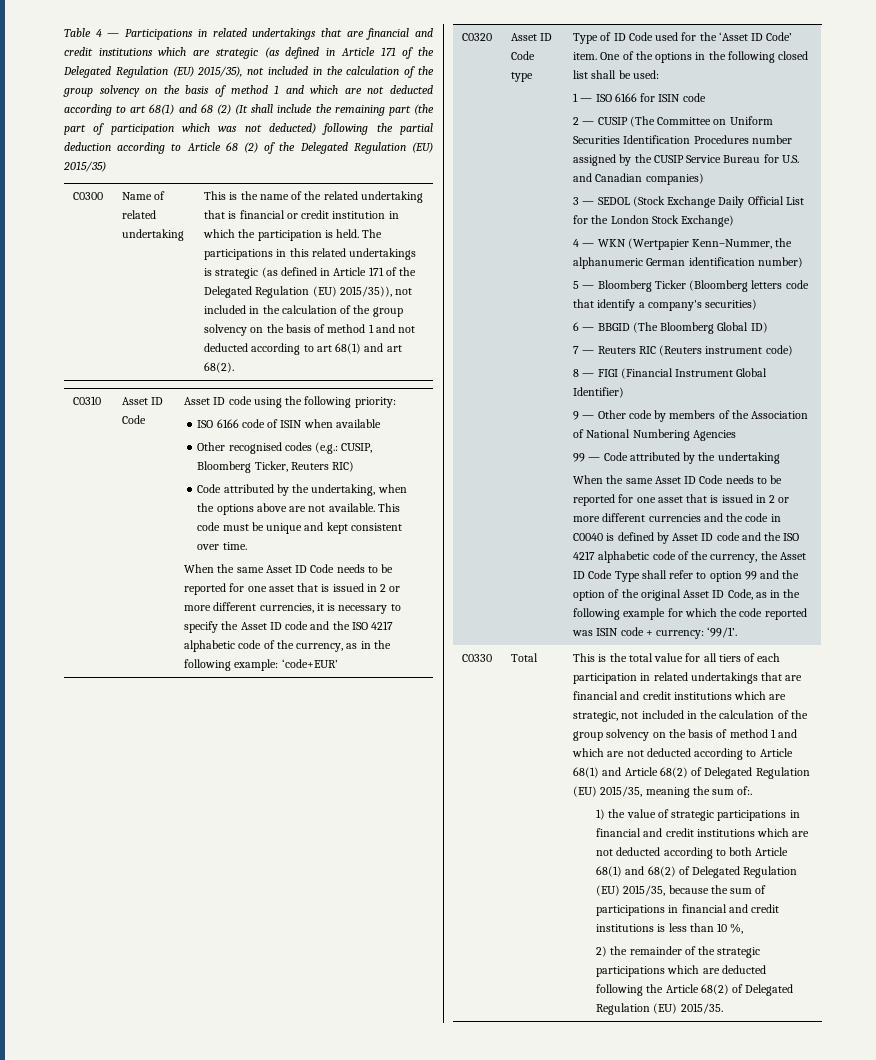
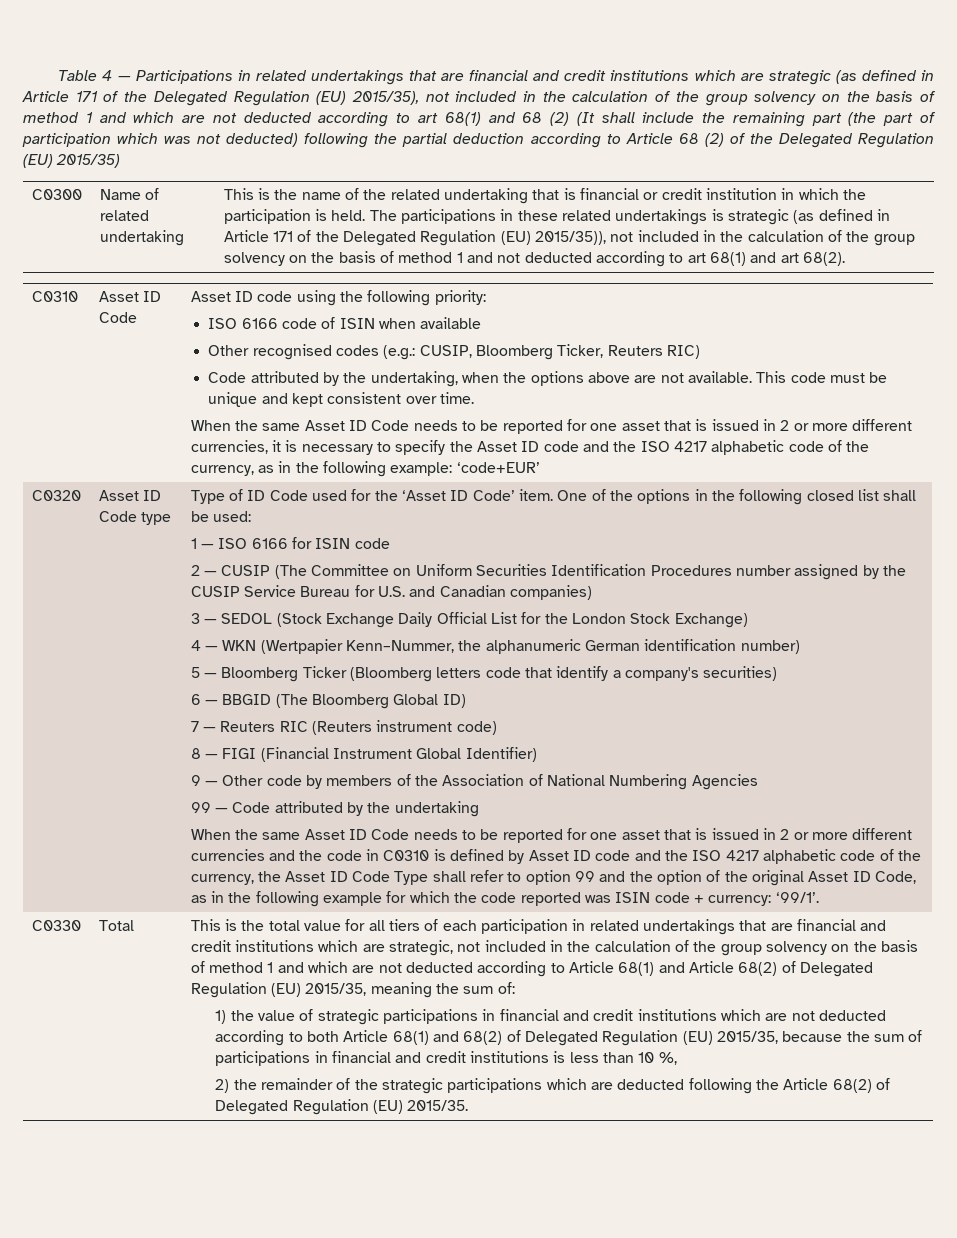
- The participations in this related undertakings is strategic (as defined in Article 171 of the Delegated Regulation (EU) 2015/35)), not included in the calculation of the group solvency on the basis of method 1 and not deducted according to art 68(1) and art 68(2).
+ The participations in these related undertakings is strategic (as defined in Article 171 of the Delegated Regulation (EU) 2015/35)), not included in the calculation of the group solvency on the basis of method 1 and not deducted according to art 68(1) and art 68(2).
- When the same Asset ID Code needs to be reported for one asset that is issued in 2 or more different currencies and the code in C0040 is defined by Asset ID code and the ISO 4217 alphabetic code of the currency, the Asset ID Code Type shall refer to option 99 and the option of the original Asset ID Code, as in the following example for which the code reported was ISIN code + currency:
+ When the same Asset ID Code needs to be reported for one asset that is issued in 2 or more different currencies and the code in C0310 is defined by Asset ID code and the ISO 4217 alphabetic code of the currency, the Asset ID Code Type shall refer to option 99 and the option of the original Asset ID Code, as in the following example for which the code reported was ISIN code + currency:
- This is the total value for all tiers of each participation in related undertakings that are financial and credit institutions which are strategic, not included in the calculation of the group solvency on the basis of method 1 and which are not deducted according to Article 68(1) and Article 68(2) of Delegated Regulation (EU) 2015/35, meaning the sum of:.
+ This is the total value for all tiers of each participation in related undertakings that are financial and credit institutions which are strategic, not included in the calculation of the group solvency on the basis of method 1 and which are not deducted according to Article 68(1) and Article 68(2) of Delegated Regulation (EU) 2015/35, meaning the sum of:

